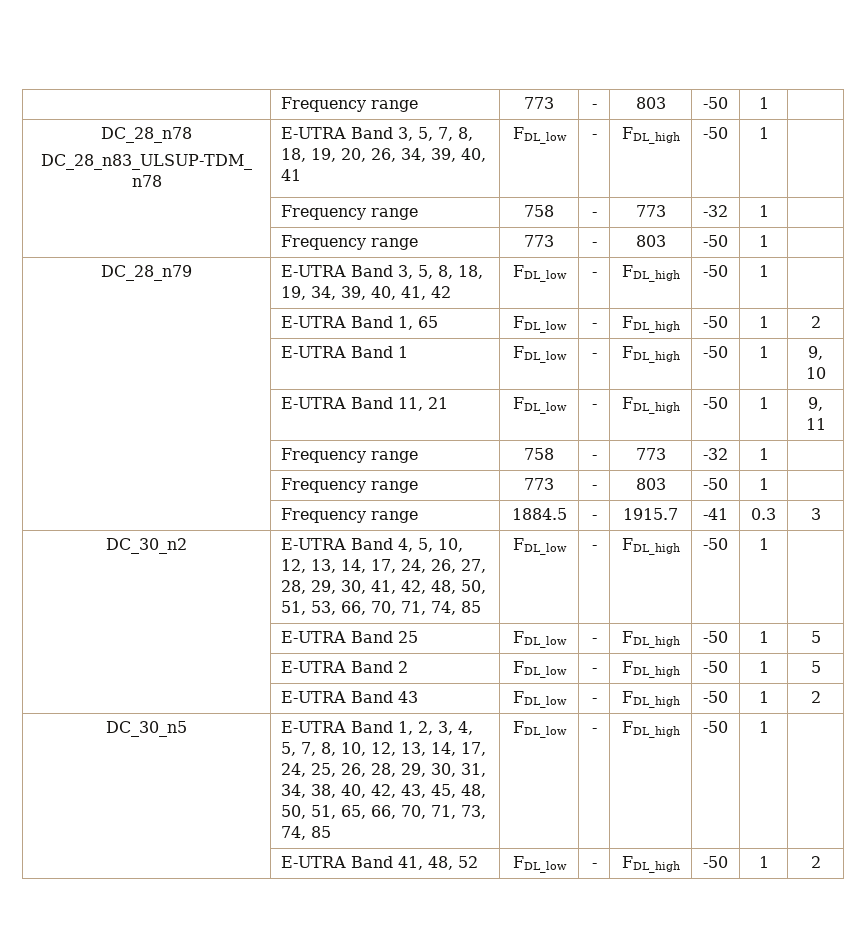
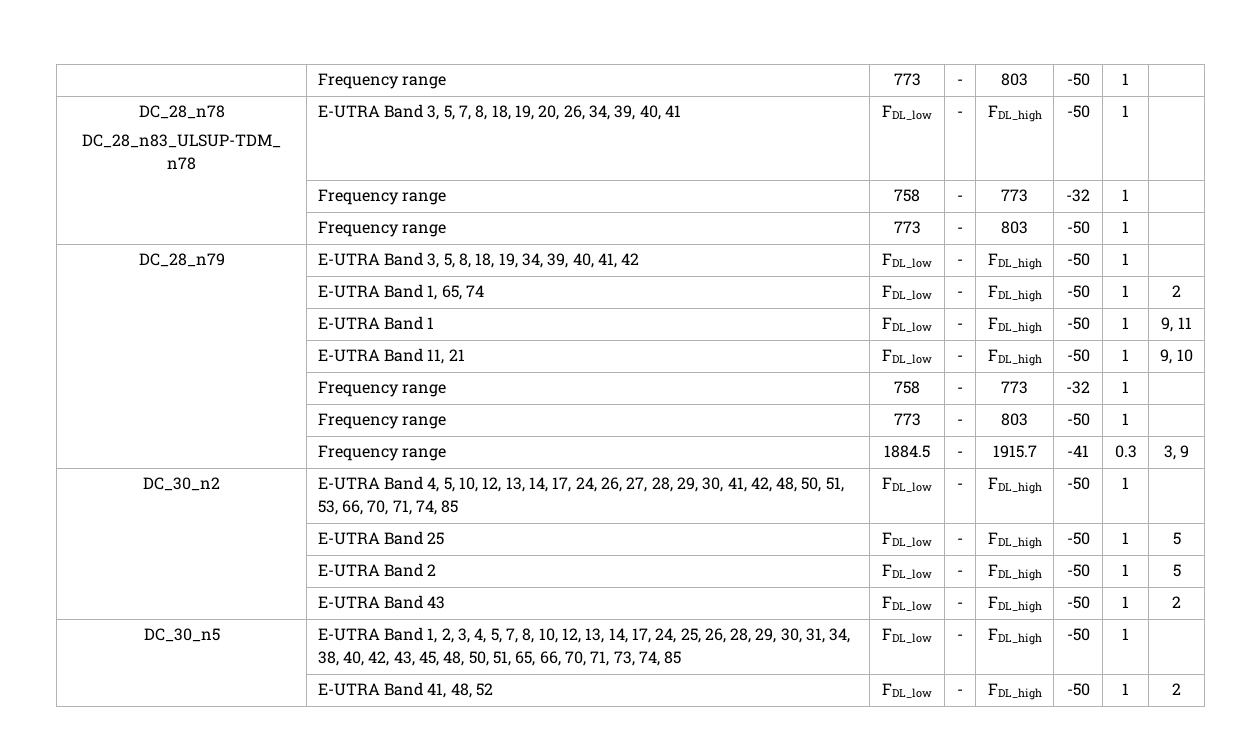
- | E-UTRA Band 1, 65 | FDL_low | - | FDL_high | -50 | 1 | 2
+ | E-UTRA Band 1, 65, 74 | FDL_low | - | FDL_high | -50 | 1 | 2
- | E-UTRA Band 1 | FDL_low | - | FDL_high | -50 | 1 | 9, 10
+ | E-UTRA Band 1 | FDL_low | - | FDL_high | -50 | 1 | 9, 11
- | E-UTRA Band 11, 21 | FDL_low | - | FDL_high | -50 | 1 | 9, 11
+ | E-UTRA Band 11, 21 | FDL_low | - | FDL_high | -50 | 1 | 9, 10
- | Frequency range | 1884.5 | - | 1915.7 | -41 | 0.3 | 3
+ | Frequency range | 1884.5 | - | 1915.7 | -41 | 0.3 | 3, 9

